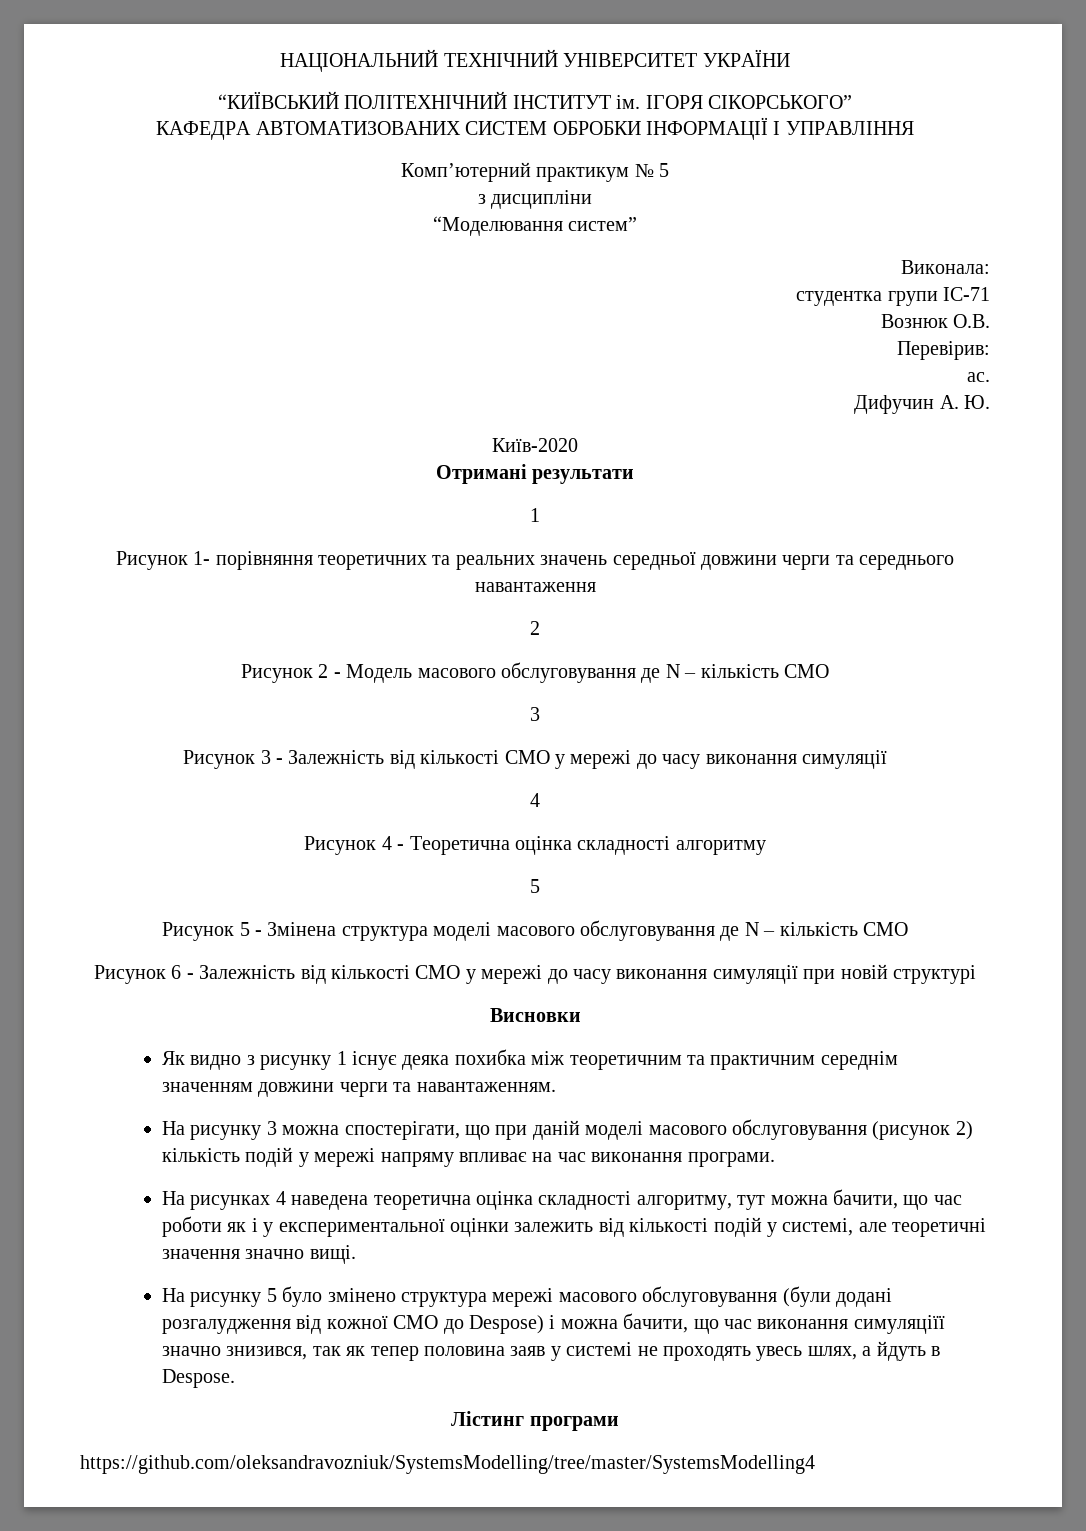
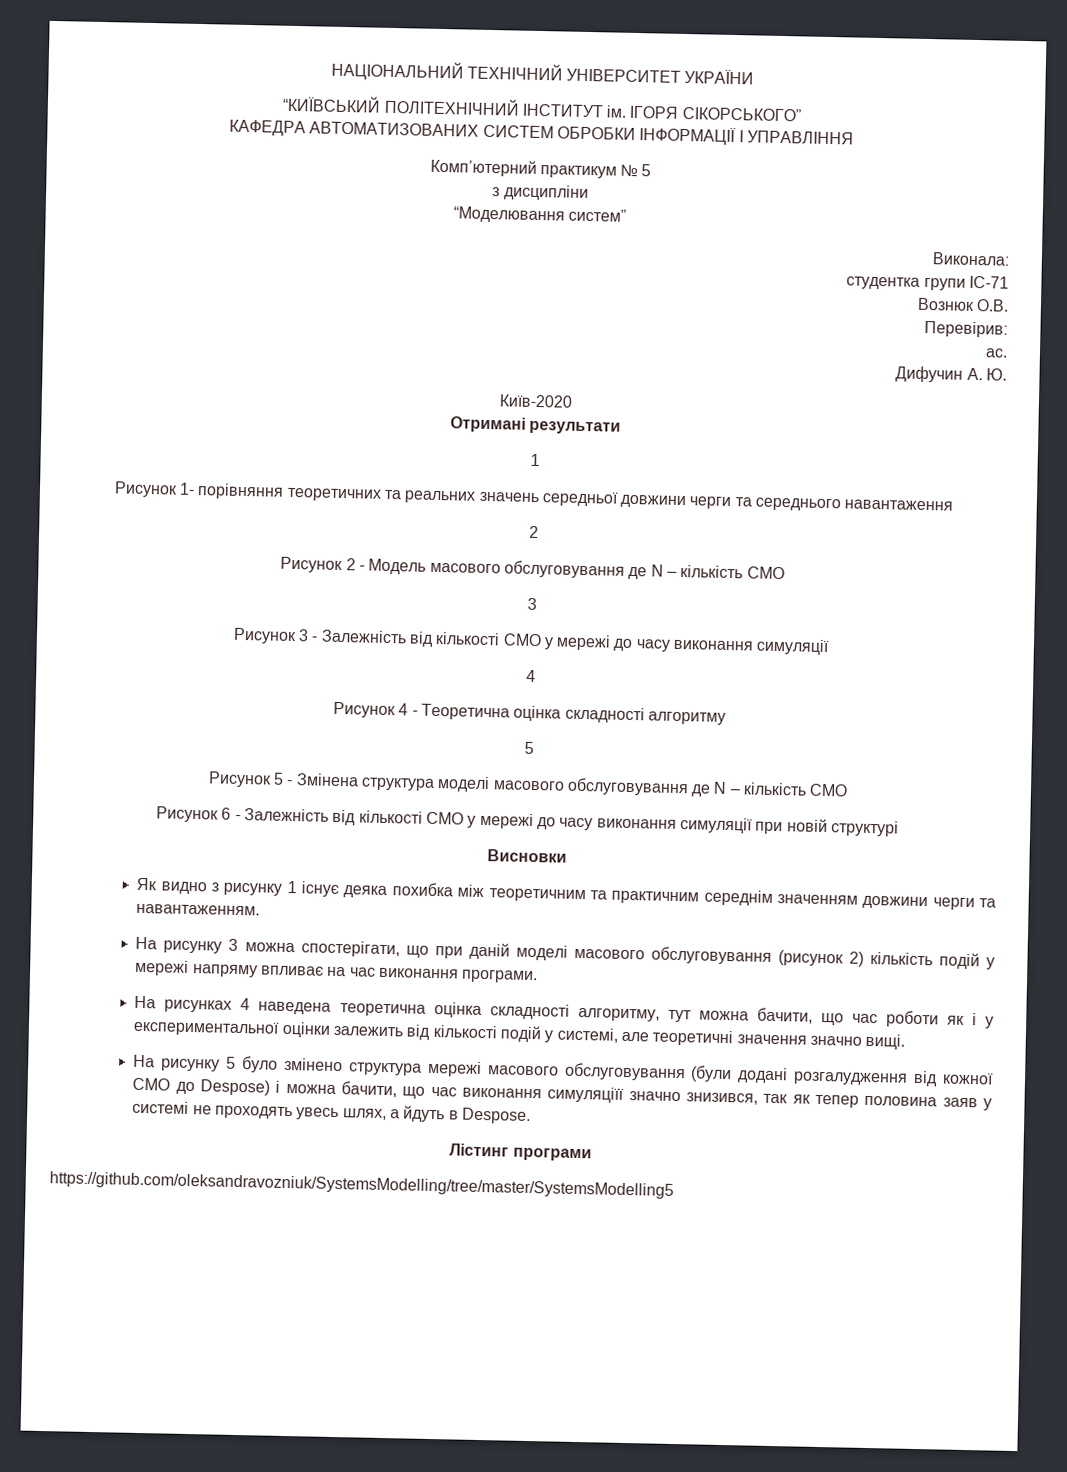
- https://github.com/oleksandravozniuk/SystemsModelling/tree/master/SystemsModelling4
+ https://github.com/oleksandravozniuk/SystemsModelling/tree/master/SystemsModelling5

